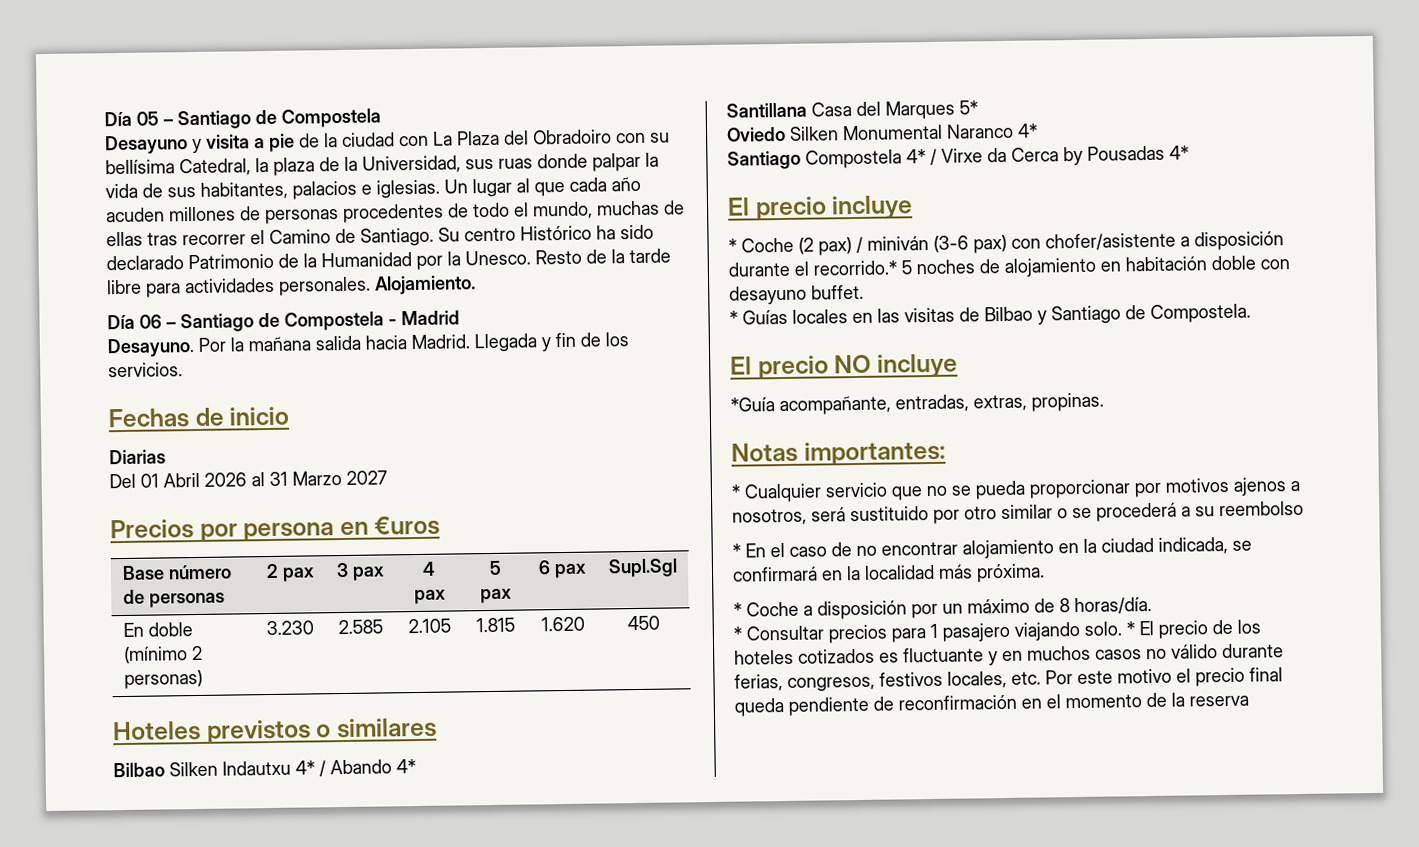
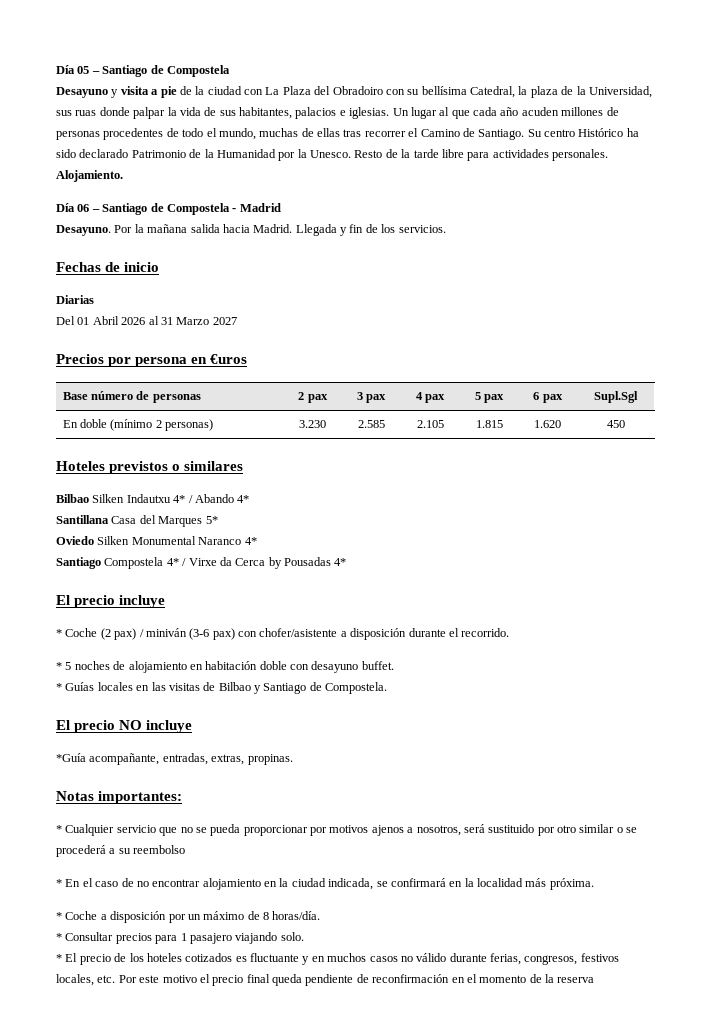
- * Coche (2 pax) / miniván (3-6 pax) con chofer/asistente a disposición durante el recorrido.* 5 noches de alojamiento en habitación doble con desayuno buffet.
+ * Coche (2 pax) / miniván (3-6 pax) con chofer/asistente a disposición durante el recorrido.
+ * 5 noches de alojamiento en habitación doble con desayuno buffet.
- * Consultar precios para 1 pasajero viajando solo. * El precio de los hoteles cotizados es fluctuante y en muchos casos no válido durante ferias, congresos, festivos locales, etc. Por este motivo el precio final queda pendiente de reconfirmación en el momento de la reserva
+ * Consultar precios para 1 pasajero viajando solo.
+ * El precio de los hoteles cotizados es fluctuante y en muchos casos no válido durante ferias, congresos, festivos locales, etc. Por este motivo el precio final queda pendiente de reconfirmación en el momento de la reserva

